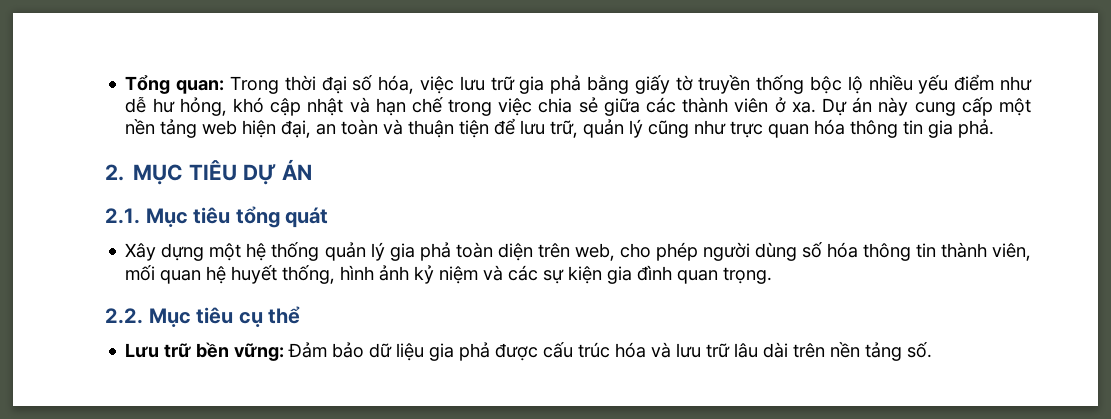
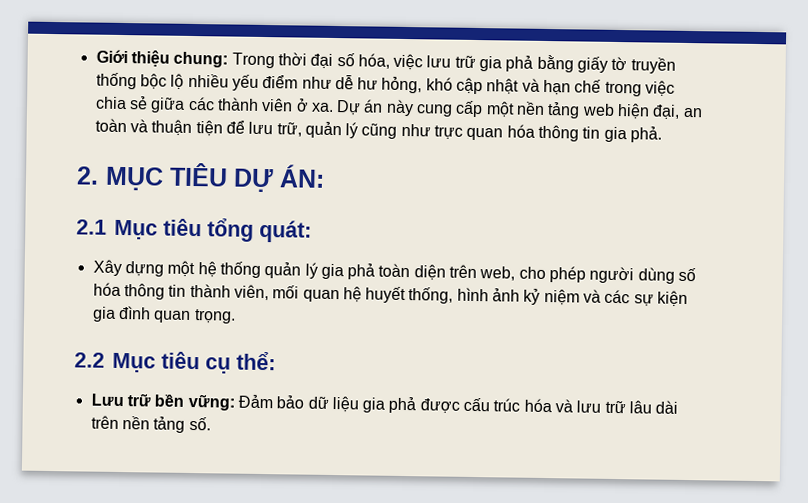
- Tổng quan: Trong thời đại số hóa, việc lưu trữ gia phả bằng giấy tờ truyền thống bộc lộ nhiều yếu điểm như dễ hư hỏng, khó cập nhật và hạn chế trong việc chia sẻ giữa các thành viên ở xa.
+ Giới thiệu chung: Trong thời đại số hóa, việc lưu trữ gia phả bằng giấy tờ truyền thống bộc lộ nhiều yếu điểm như dễ hư hỏng, khó cập nhật và hạn chế trong việc chia sẻ giữa các thành viên ở xa.
- 2. MỤC TIÊU DỰ ÁN
- 2.1. Mục tiêu tổng quát
+ 2. MỤC TIÊU DỰ ÁN:
+ 2.1 Mục tiêu tổng quát:
- 2.2. Mục tiêu cụ thể
+ 2.2 Mục tiêu cụ thể:

